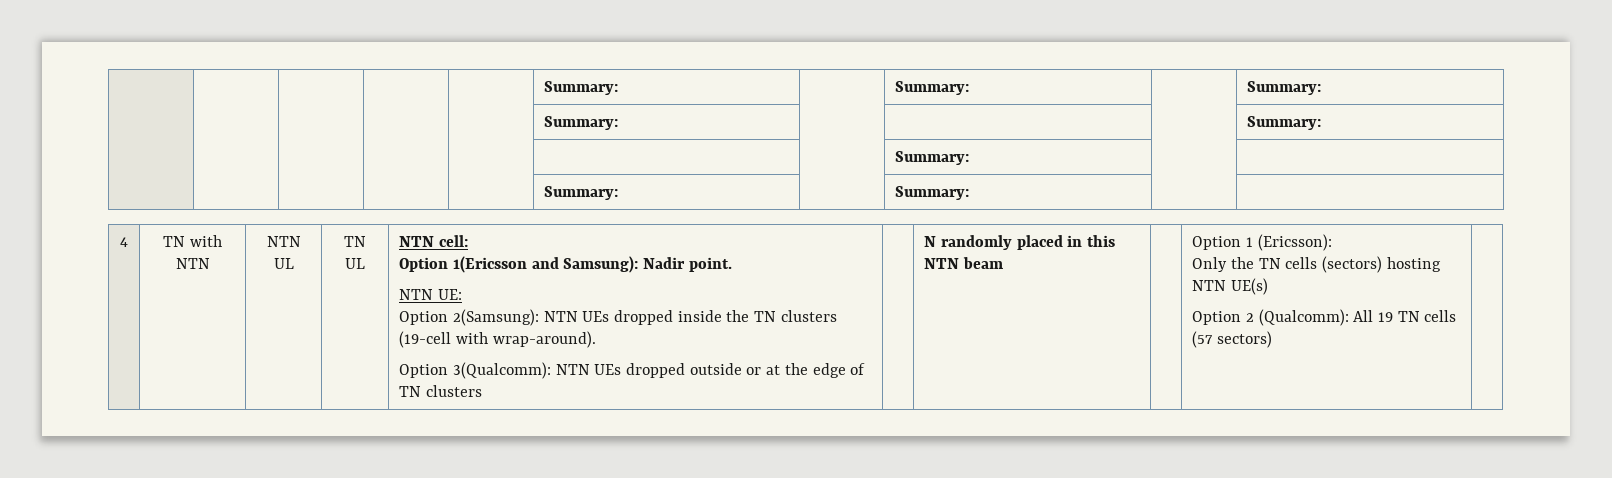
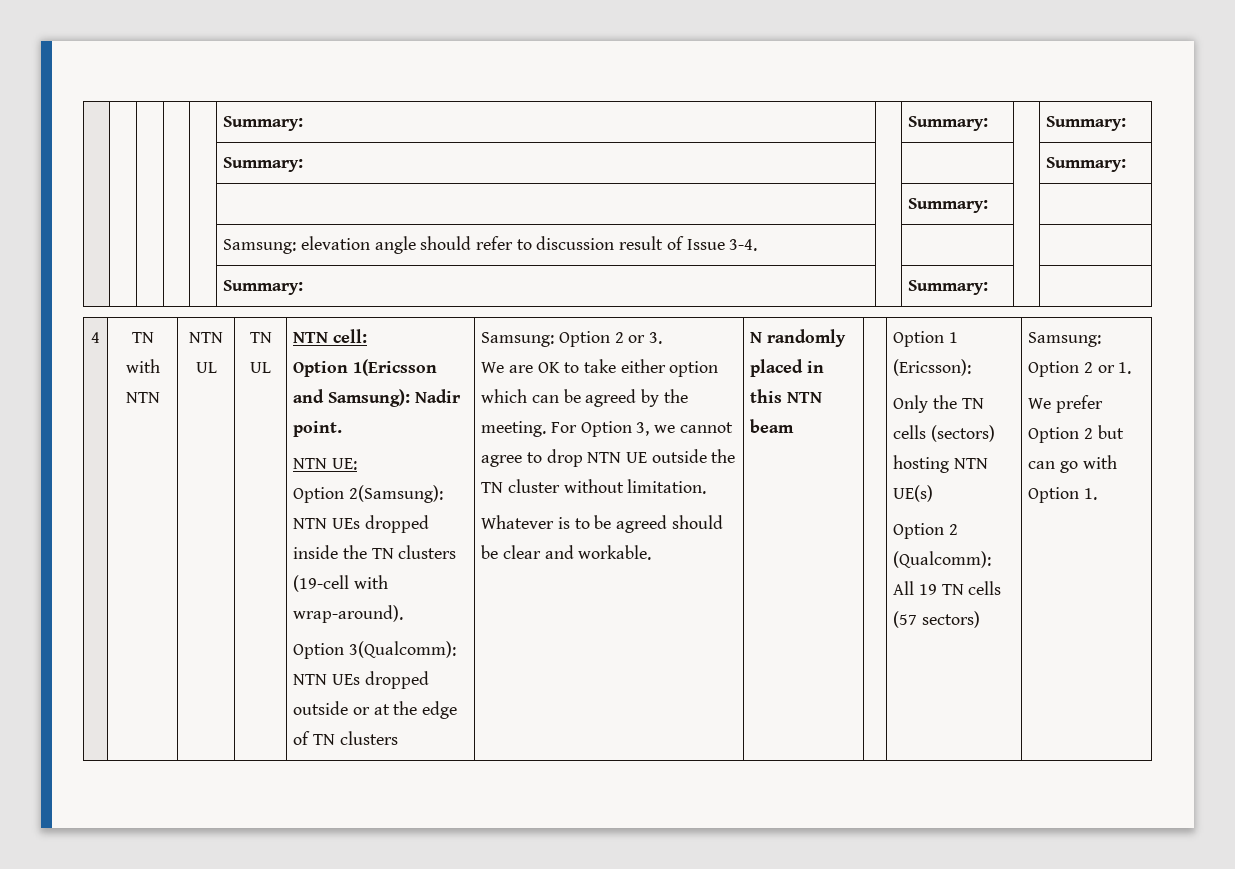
+ | | | | | Samsung: elevation angle should refer to discussion result of Issue 3-4. | | | |
+ Samsung: Option 2 or 3.
+ We are OK to take either option which can be agreed by the meeting. For Option 3, we cannot agree to drop NTN UE outside the TN cluster without limitation.
+ Whatever is to be agreed should be clear and workable.
+ Samsung: Option 2 or 1.
+ We prefer Option 2 but can go with Option 1.

